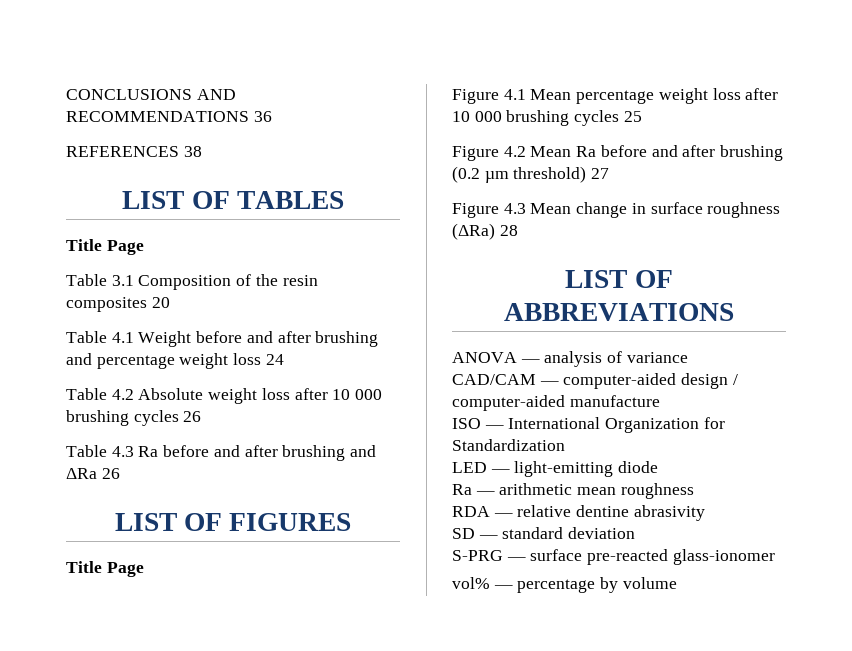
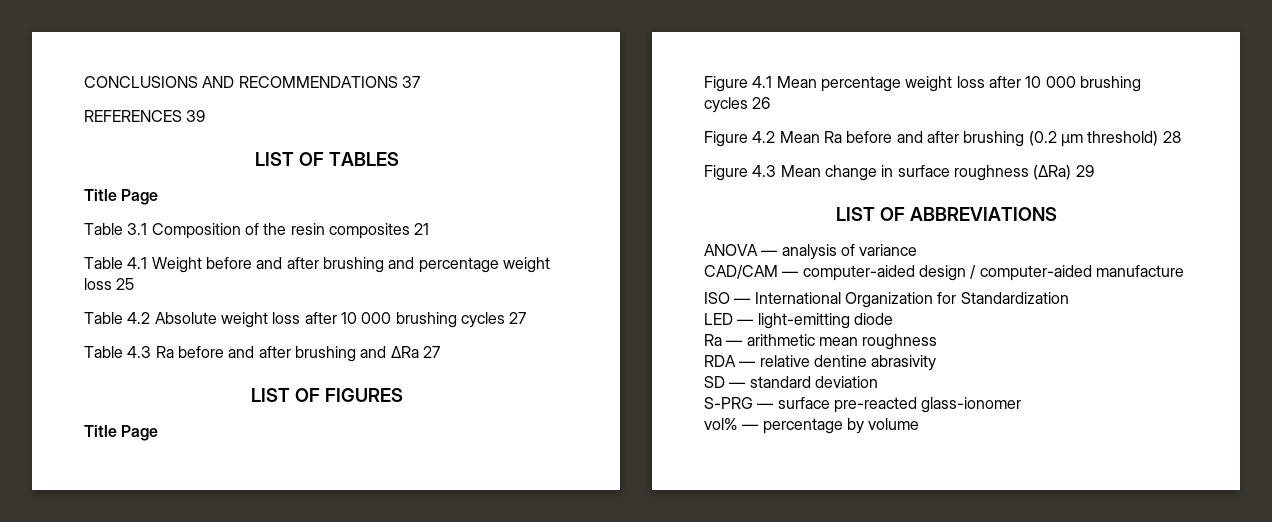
- CONCLUSIONS AND RECOMMENDATIONS 36
+ CONCLUSIONS AND RECOMMENDATIONS 37
- REFERENCES 38
+ REFERENCES 39
- Table 3.1 Composition of the resin composites 20
+ Table 3.1 Composition of the resin composites 21
- Table 4.1 Weight before and after brushing and percentage weight loss 24
+ Table 4.1 Weight before and after brushing and percentage weight loss 25
- Table 4.2 Absolute weight loss after 10 000 brushing cycles 26
+ Table 4.2 Absolute weight loss after 10 000 brushing cycles 27
- Table 4.3 Ra before and after brushing and ΔRa 26
+ Table 4.3 Ra before and after brushing and ΔRa 27
- Figure 4.1 Mean percentage weight loss after 10 000 brushing cycles 25
+ Figure 4.1 Mean percentage weight loss after 10 000 brushing cycles 26
- Figure 4.2 Mean Ra before and after brushing (0.2 µm threshold) 27
+ Figure 4.2 Mean Ra before and after brushing (0.2 µm threshold) 28
- Figure 4.3 Mean change in surface roughness (ΔRa) 28
+ Figure 4.3 Mean change in surface roughness (ΔRa) 29

